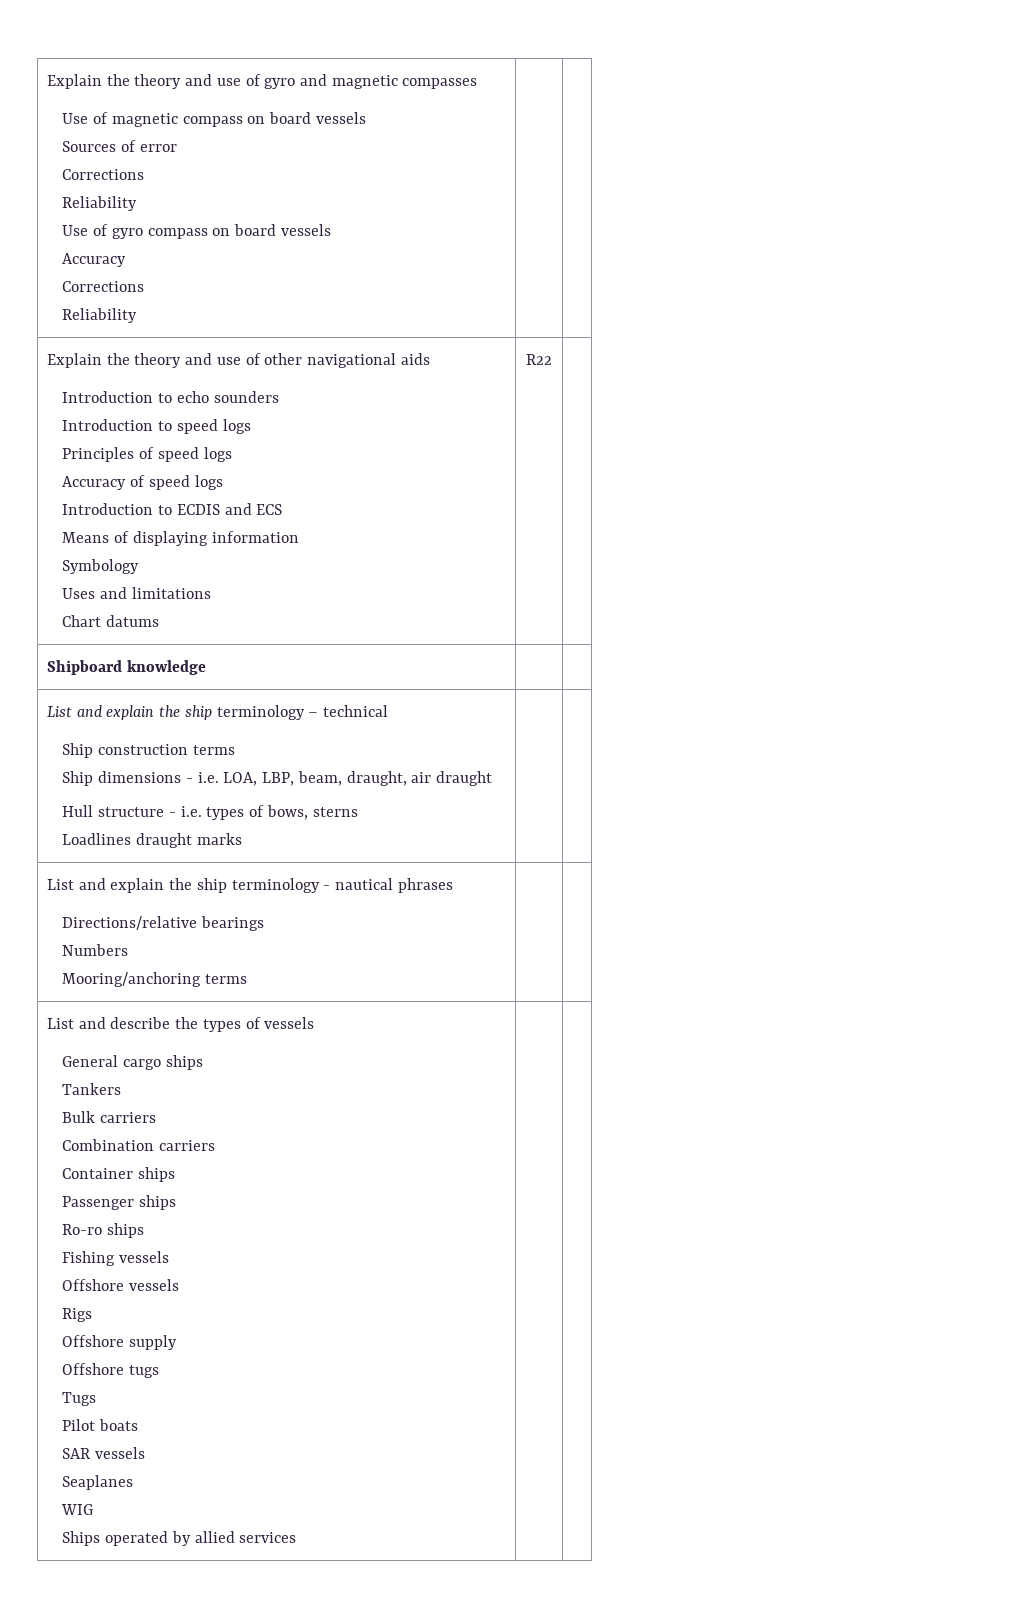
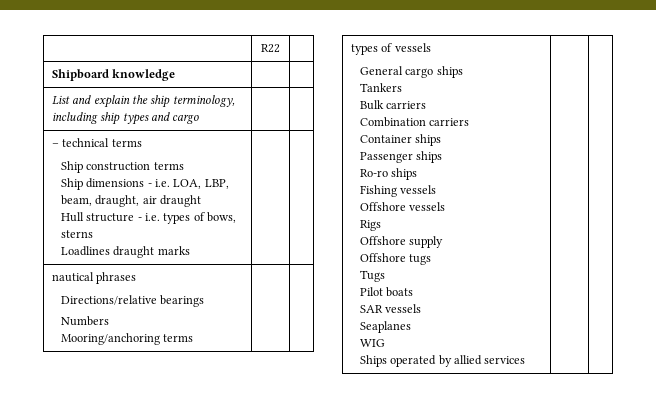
- Explain the theory and use of gyro and magnetic compasses
- Use of magnetic compass on board vessels
- Sources of error
- Corrections
- Reliability
- Use of gyro compass on board vessels
- Accuracy
- Corrections
- Reliability | |
- Explain the theory and use of other navigational aids
- Introduction to echo sounders
- Introduction to speed logs
- Principles of speed logs
- Accuracy of speed logs
- Introduction to ECDIS and ECS
- Means of displaying information
- Symbology
- Uses and limitations
- Chart datums
- List and explain the ship terminology – technical
+ List and explain the ship terminology, including ship types and cargo | |
+ – technical terms
- List and explain the ship terminology - nautical phrases
+ nautical phrases
- List and describe the types of vessels
+ types of vessels

